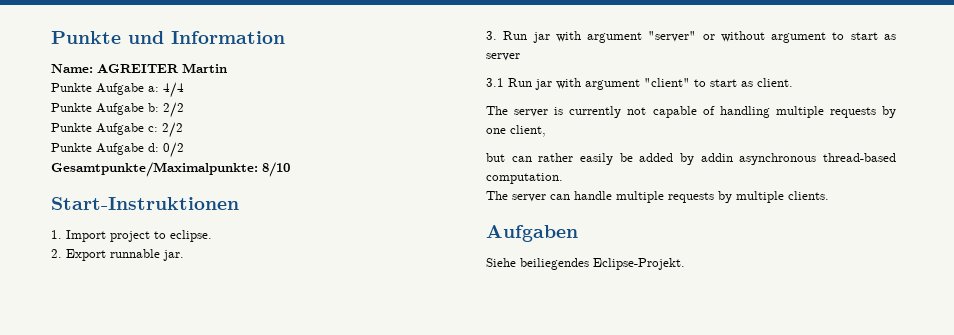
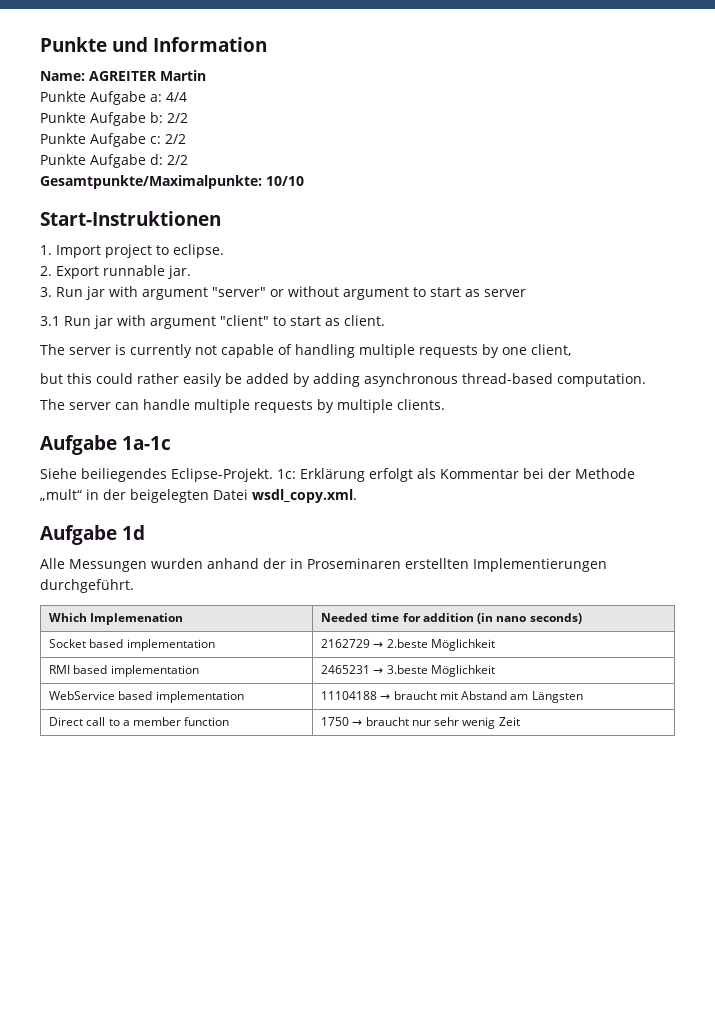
- Punkte Aufgabe d: 0/2
+ Punkte Aufgabe d: 2/2
- Gesamtpunkte/Maximalpunkte: 8/10
+ Gesamtpunkte/Maximalpunkte: 10/10
- but can rather easily be added by addin asynchronous thread-based computation.
+ but this could rather easily be added by adding asynchronous thread-based computation.
- Aufgaben
+ Aufgabe 1a-1c
+ 1c: Erklärung erfolgt als Kommentar bei der Methode „mult“ in der beigelegten Datei wsdl_copy.xml.
+ Aufgabe 1d
+ Alle Messungen wurden anhand der in Proseminaren erstellten Implementierungen durchgeführt.
+ Which Implemenation | Needed time for addition (in nano seconds)
+ Socket based implementation | 2162729 → 2.beste Möglichkeit
+ RMI based implementation | 2465231 → 3.beste Möglichkeit
+ WebService based implementation | 11104188 → braucht mit Abstand am Längsten
+ Direct call to a member function | 1750 → braucht nur sehr wenig Zeit

